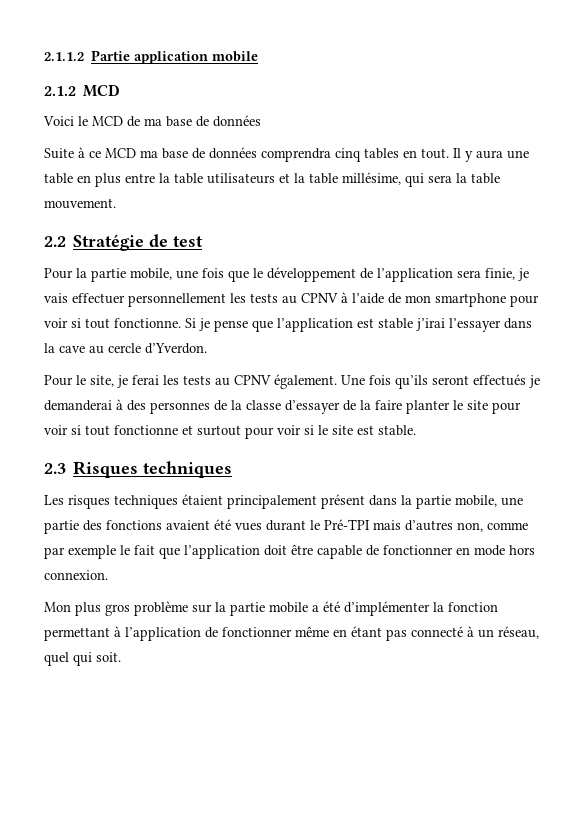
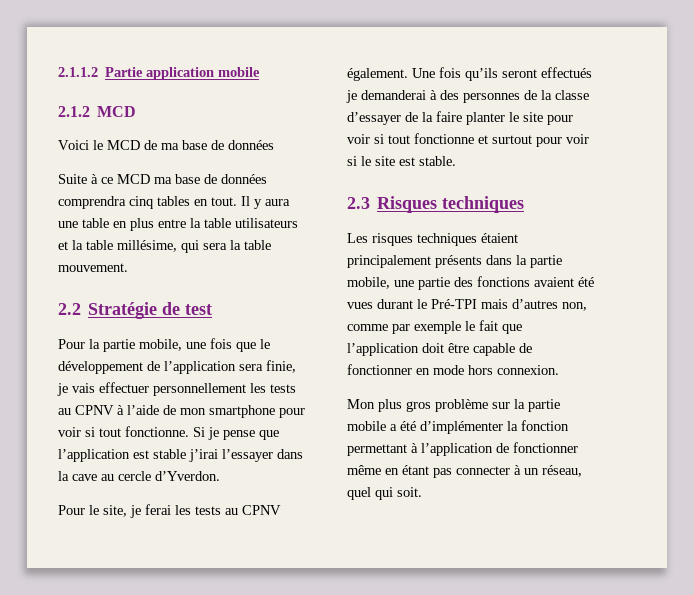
- Les risques techniques étaient principalement présent dans la partie mobile, une partie des fonctions avaient été vues durant le Pré-TPI mais d’autres non, comme par exemple le fait que l’application doit être capable de fonctionner en mode hors connexion.
+ Les risques techniques étaient principalement présents dans la partie mobile, une partie des fonctions avaient été vues durant le Pré-TPI mais d’autres non, comme par exemple le fait que l’application doit être capable de fonctionner en mode hors connexion.
- Mon plus gros problème sur la partie mobile a été d’implémenter la fonction permettant à l’application de fonctionner même en étant pas connecté à un réseau, quel qui soit.
+ Mon plus gros problème sur la partie mobile a été d’implémenter la fonction permettant à l’application de fonctionner même en étant pas connecter à un réseau, quel qui soit.

